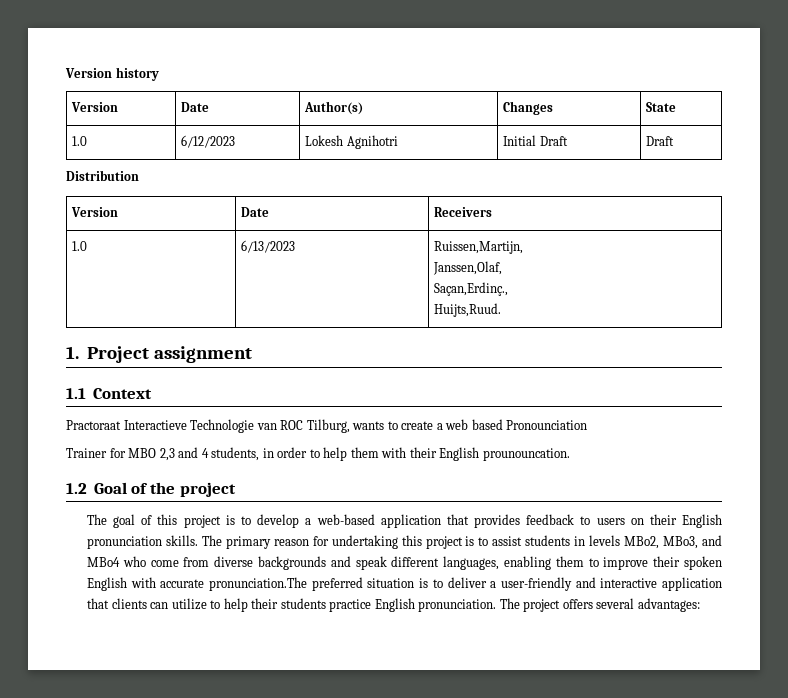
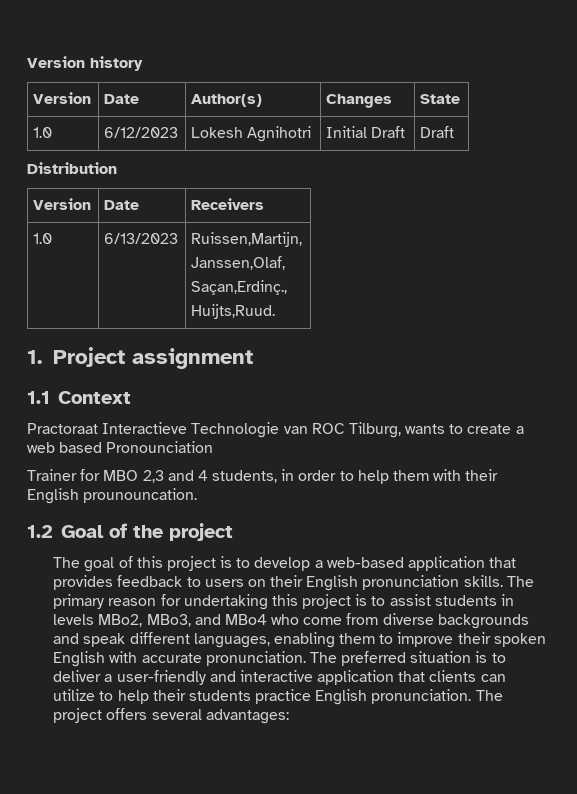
- The primary reason for undertaking this project is to assist students in levels MBo2, MBo3, and MBo4 who come from diverse backgrounds and speak different languages, enabling them to improve their spoken English with accurate pronunciation.The preferred situation is to deliver a user-friendly and interactive application that clients can utilize to help their students practice English pronunciation.
+ The primary reason for undertaking this project is to assist students in levels MBo2, MBo3, and MBo4 who come from diverse backgrounds and speak different languages, enabling them to improve their spoken English with accurate pronunciation. The preferred situation is to deliver a user-friendly and interactive application that clients can utilize to help their students practice English pronunciation.

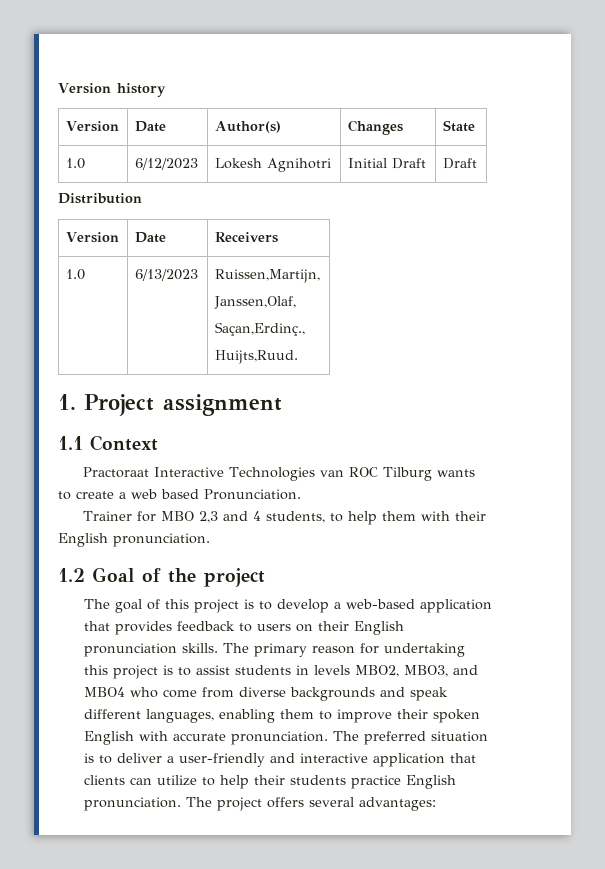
- Practoraat Interactieve Technologie van ROC Tilburg, wants to create a web based Pronounciation
+ Practoraat Interactive Technologies van ROC Tilburg wants to create a web based Pronunciation.
- Trainer for MBO 2,3 and 4 students, in order to help them with their English prounouncation.
+ Trainer for MBO 2,3 and 4 students, to help them with their English pronunciation.
- The primary reason for undertaking this project is to assist students in levels MBo2, MBo3, and MBo4 who come from diverse backgrounds and speak different languages, enabling them to improve their spoken English with accurate pronunciation.
+ The primary reason for undertaking this project is to assist students in levels MBO2, MBO3, and MBO4 who come from diverse backgrounds and speak different languages, enabling them to improve their spoken English with accurate pronunciation.

